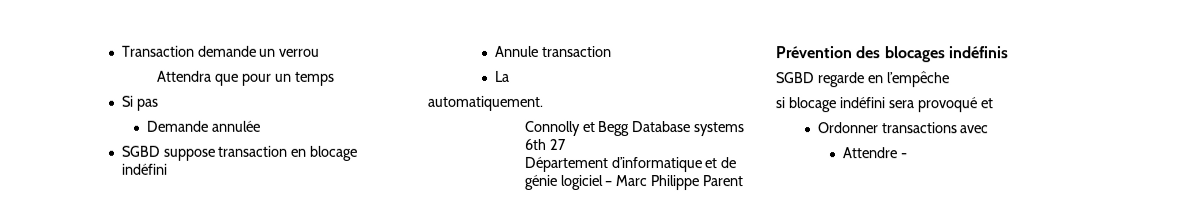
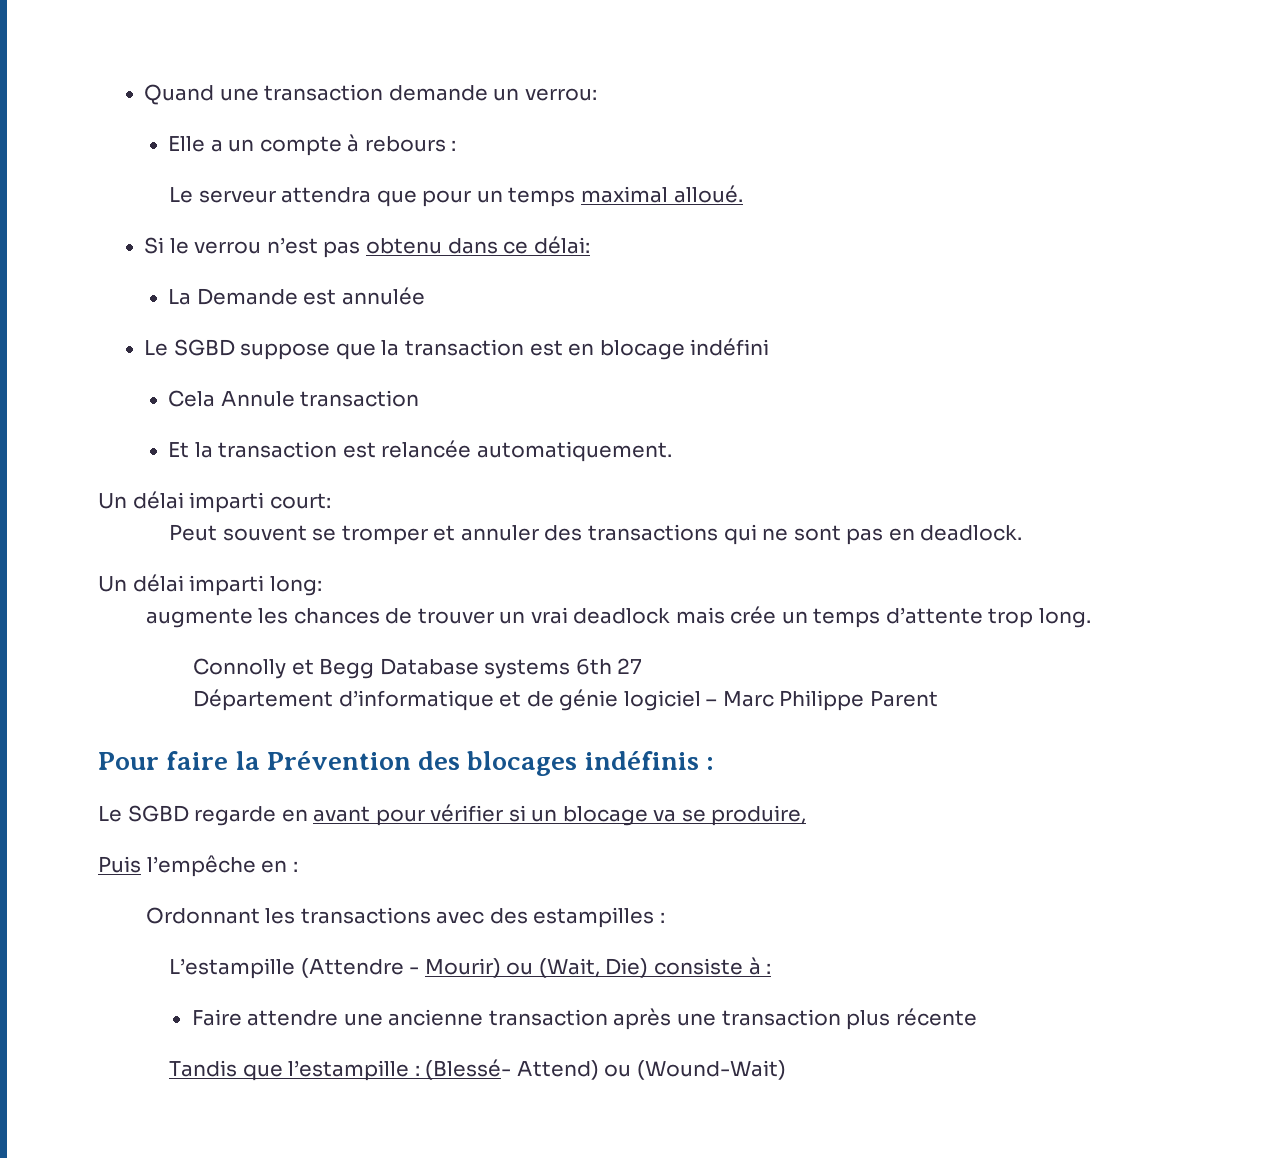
- Transaction demande un verrou
- Attendra que pour un temps
+ Quand une transaction demande un verrou:
+ Elle a un compte à rebours :
+ Le serveur attendra que pour un temps maximal alloué.
- Si pas
- Demande annulée
+ Si le verrou n’est pas obtenu dans ce délai:
+ La Demande est annulée
- SGBD suppose transaction en blocage indéfini
+ Le SGBD suppose que la transaction est en blocage indéfini
- Annule transaction
+ Cela Annule transaction
- La
- automatiquement.
+ Et la transaction est relancée automatiquement.
+ Un délai imparti court:
+ Peut souvent se tromper et annuler des transactions qui ne sont pas en deadlock.
+ Un délai imparti long:
+ augmente les chances de trouver un vrai deadlock mais crée un temps d’attente trop long.
- Prévention des blocages indéfinis
- SGBD regarde en l’empêche
- si blocage indéfini sera provoqué et
- Ordonner transactions avec
- Attendre -
+ Pour faire la Prévention des blocages indéfinis :
+ Le SGBD regarde en avant pour vérifier si un blocage va se produire,
+ Puis l’empêche en :
+ Ordonnant les transactions avec des estampilles :
+ L’estampille (Attendre - Mourir) ou (Wait, Die) consiste à :
+ Faire attendre une ancienne transaction après une transaction plus récente
+ Tandis que l’estampille : (Blessé- Attend) ou (Wound-Wait)

